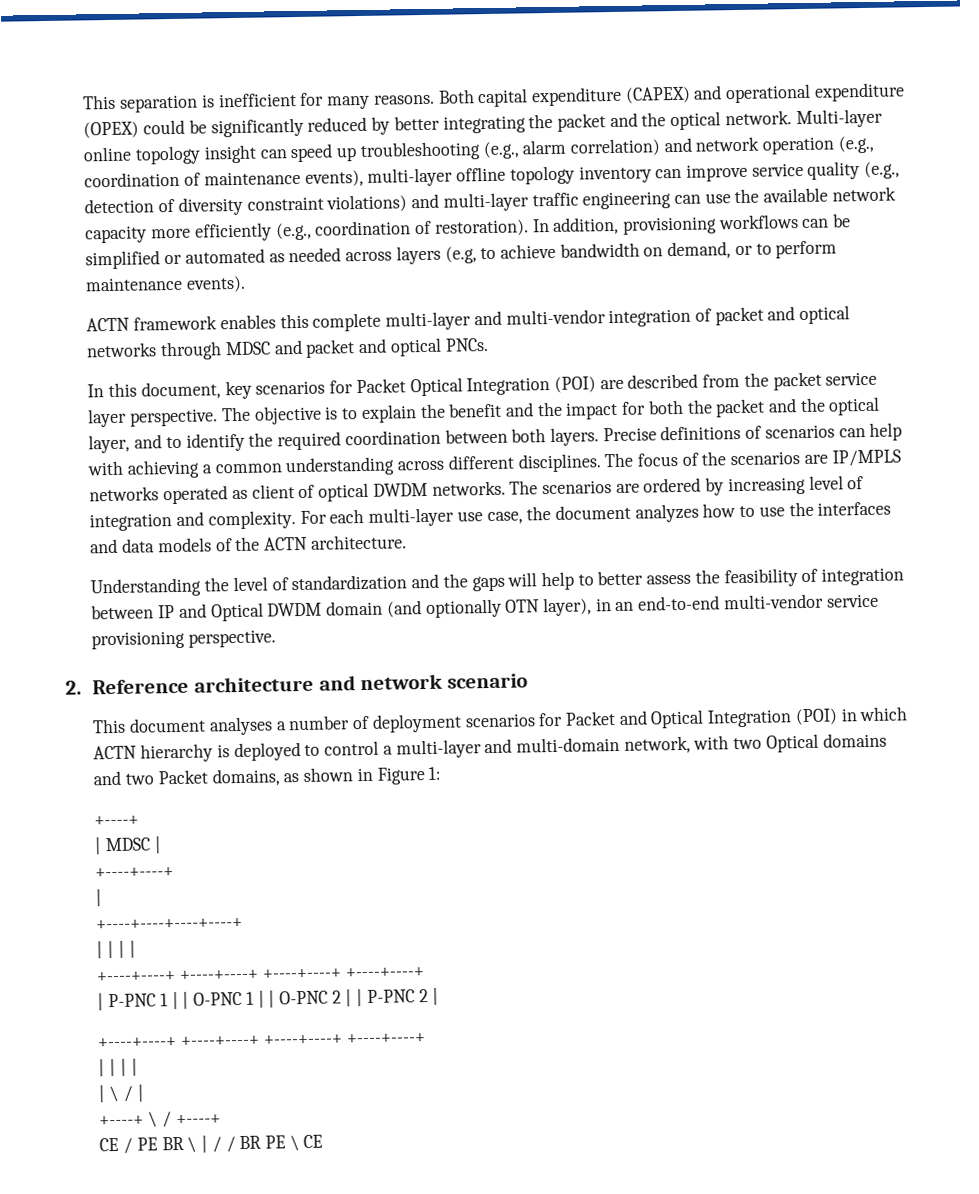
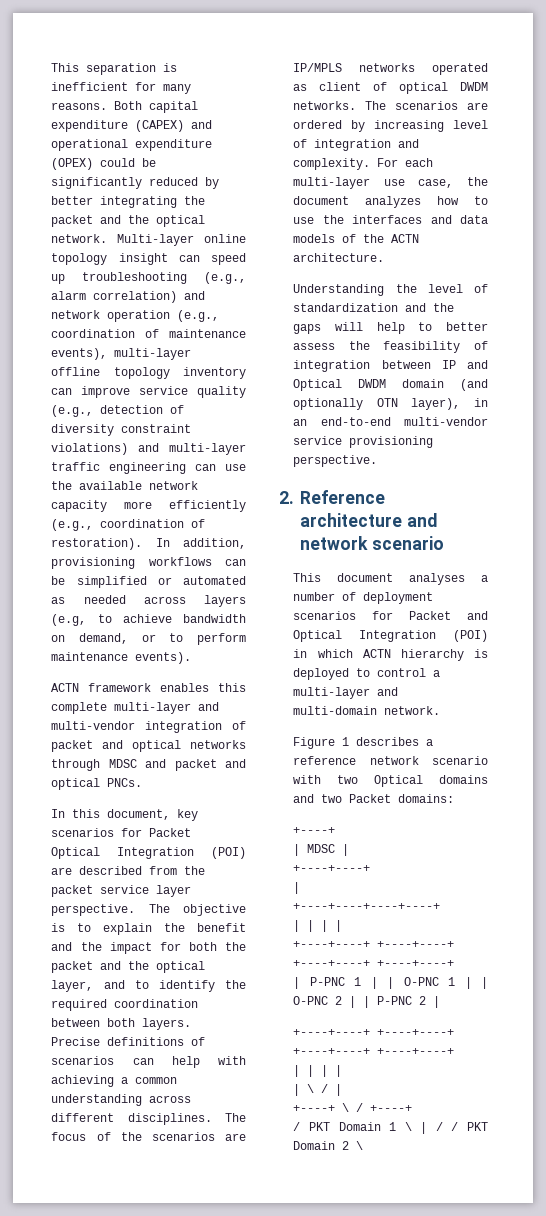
- This document analyses a number of deployment scenarios for Packet and Optical Integration (POI) in which ACTN hierarchy is deployed to control a multi-layer and multi-domain network, with two Optical domains and two Packet domains, as shown in Figure 1:
+ This document analyses a number of deployment scenarios for Packet and Optical Integration (POI) in which ACTN hierarchy is deployed to control a multi-layer and multi-domain network.
+ Figure 1 describes a reference network scenario with two Optical domains and two Packet domains:
- CE / PE BR \ | / / BR PE \ CE
+ / PKT Domain 1 \ | / / PKT Domain 2 \

